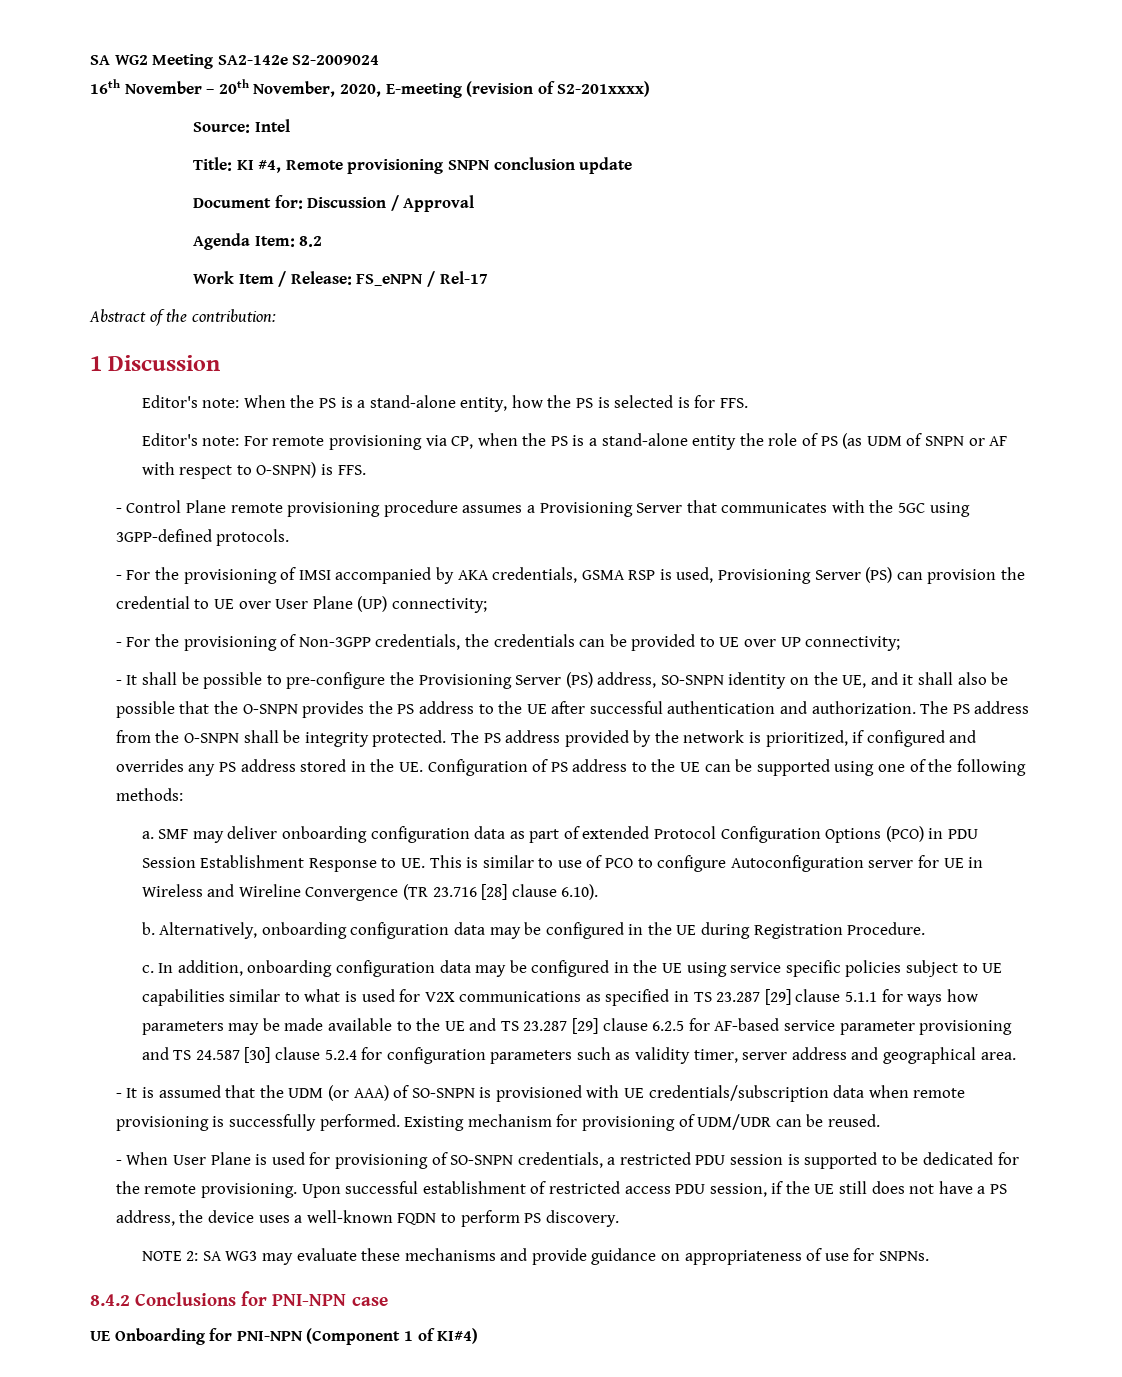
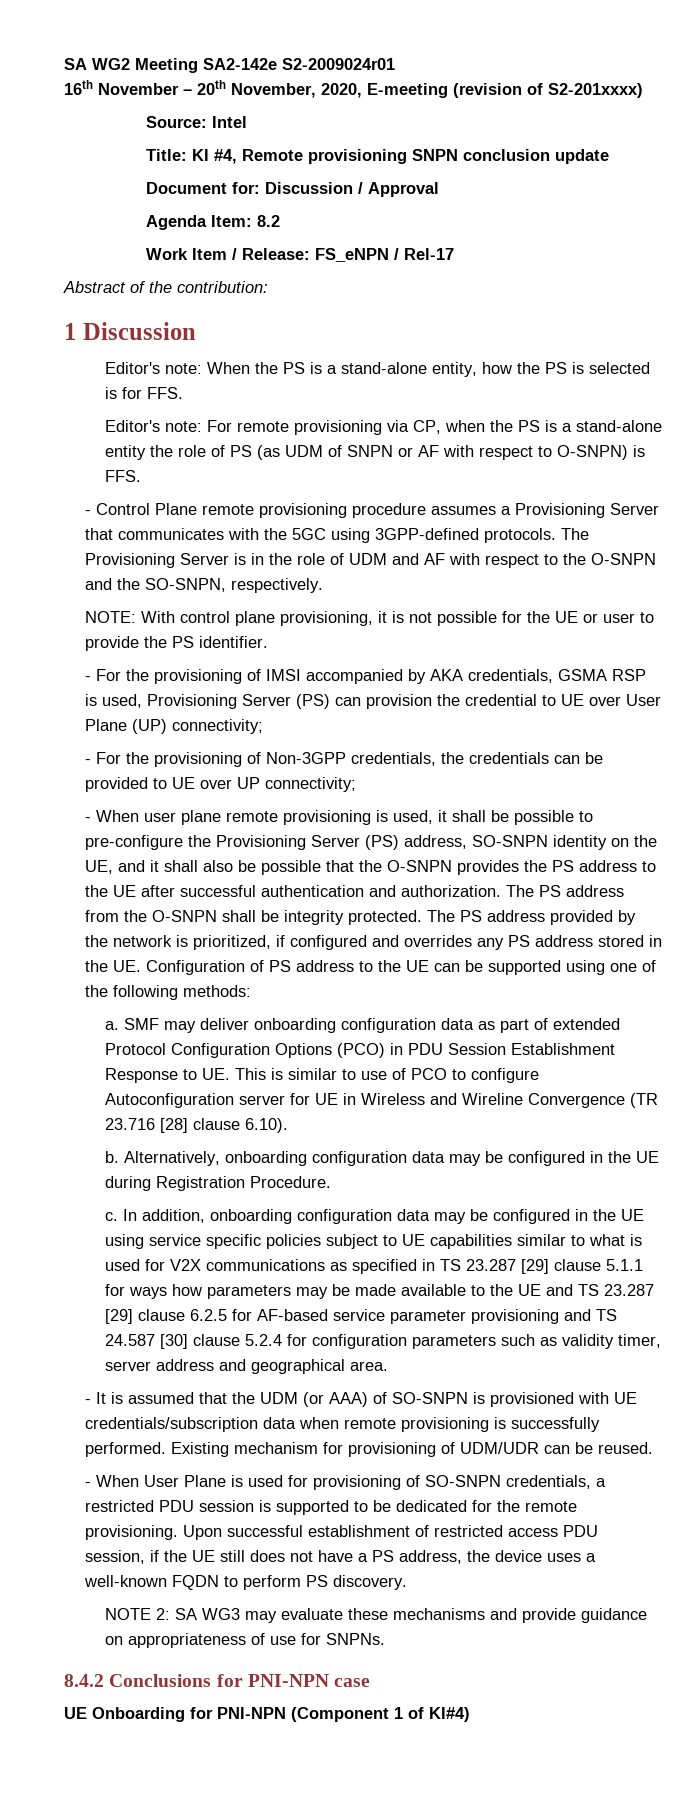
- SA WG2 Meeting SA2-142e S2-2009024
+ SA WG2 Meeting SA2-142e S2-2009024r01
+ The Provisioning Server is in the role of UDM and AF with respect to the O-SNPN and the SO-SNPN, respectively.
+ NOTE: With control plane provisioning, it is not possible for the UE or user to provide the PS identifier.
- - It shall be possible to pre-configure the Provisioning Server (PS) address, SO-SNPN identity on the UE, and it shall also be possible that the O-SNPN provides the PS address to the UE after successful authentication and authorization.
+ - When user plane remote provisioning is used, it shall be possible to pre-configure the Provisioning Server (PS) address, SO-SNPN identity on the UE, and it shall also be possible that the O-SNPN provides the PS address to the UE after successful authentication and authorization.

